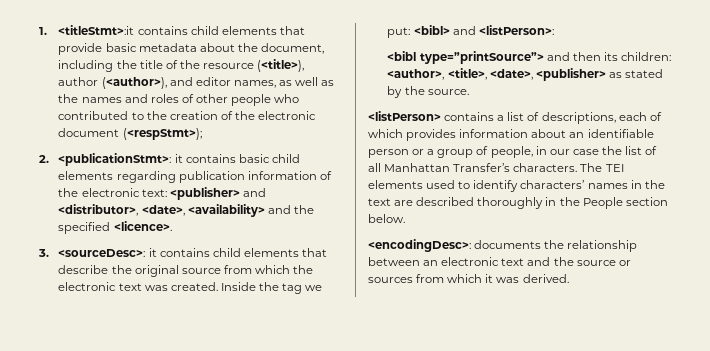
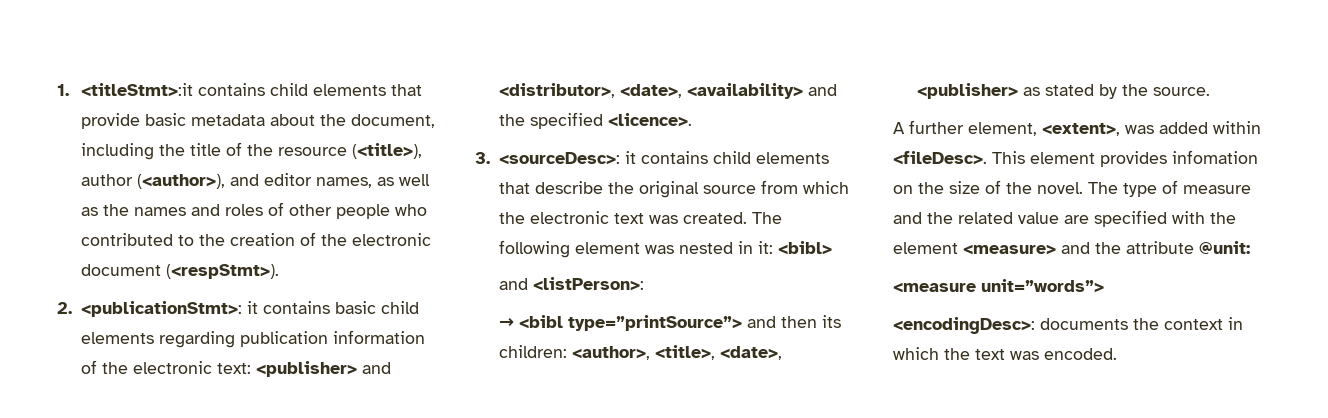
- 1. <titleStmt>:it contains child elements that provide basic metadata about the document, including the title of the resource (<title>), author (<author>), and editor names, as well as the names and roles of other people who contributed to the creation of the electronic document (<respStmt>);
+ 1. <titleStmt>:it contains child elements that provide basic metadata about the document, including the title of the resource (<title>), author (<author>), and editor names, as well as the names and roles of other people who contributed to the creation of the electronic document (<respStmt>).
- Inside the tag we put: <bibl> and <listPerson>:
+ The following element was nested in it: <bibl>
+ and <listPerson>:
- <bibl type=”printSource”> and then its children: <author>, <title>, <date>, <publisher> as stated by the source.
+ → <bibl type=”printSource”> and then its children: <author>, <title>, <date>, <publisher> as stated by the source.
- <listPerson> contains a list of descriptions, each of which provides information about an identifiable person or a group of people, in our case the list of all Manhattan Transfer’s characters. The TEI elements used to identify characters’ names in the text are described thoroughly in the People section below.
- <encodingDesc>: documents the relationship between an electronic text and the source or sources from which it was derived.
+ A further element, <extent>, was added within <fileDesc>. This element provides infomation on the size of the novel. The type of measure and the related value are specified with the element <measure> and the attribute @unit:
+ <measure unit=”words”>
+ <encodingDesc>: documents the context in which the text was encoded.

